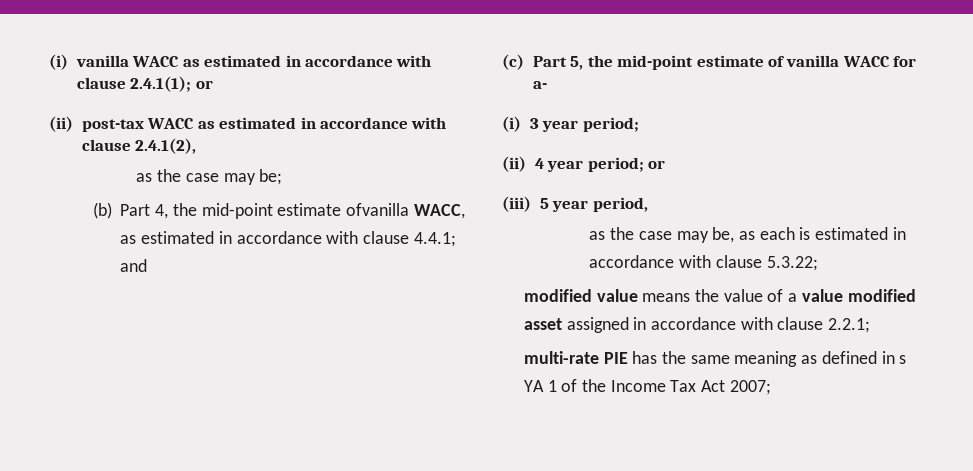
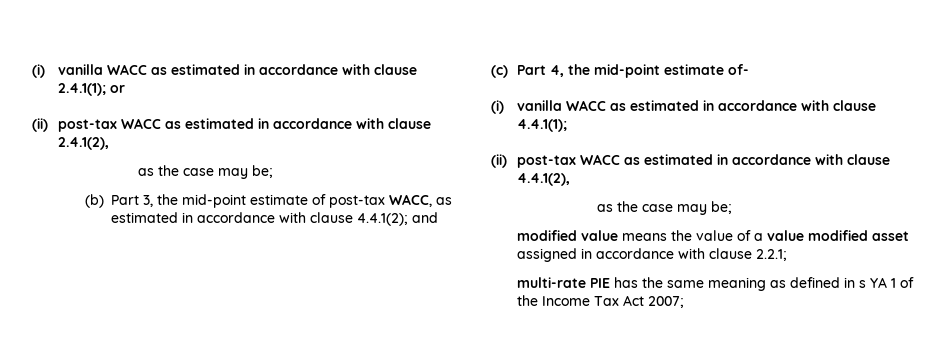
- (b) Part 4, the mid-point estimate ofvanilla WACC, as estimated in accordance with clause 4.4.1; and
+ (b) Part 3, the mid-point estimate of post-tax WACC, as estimated in accordance with clause 4.4.1(2); and
- (c) Part 5, the mid-point estimate of vanilla WACC for a-
- (i) 3 year period;
- (ii) 4 year period; or
- (iii) 5 year period,
- as the case may be, as each is estimated in accordance with clause 5.3.22;
+ (c) Part 4, the mid-point estimate of-
+ (i) vanilla WACC as estimated in accordance with clause 4.4.1(1);
+ (ii) post-tax WACC as estimated in accordance with clause 4.4.1(2),
+ as the case may be;

